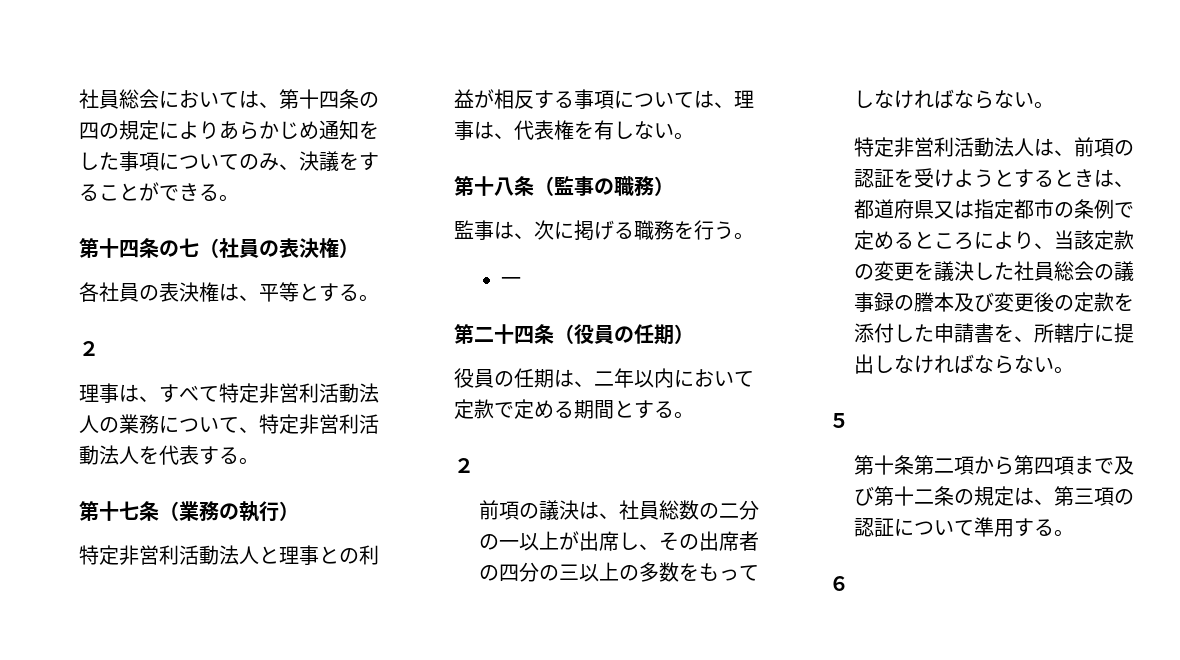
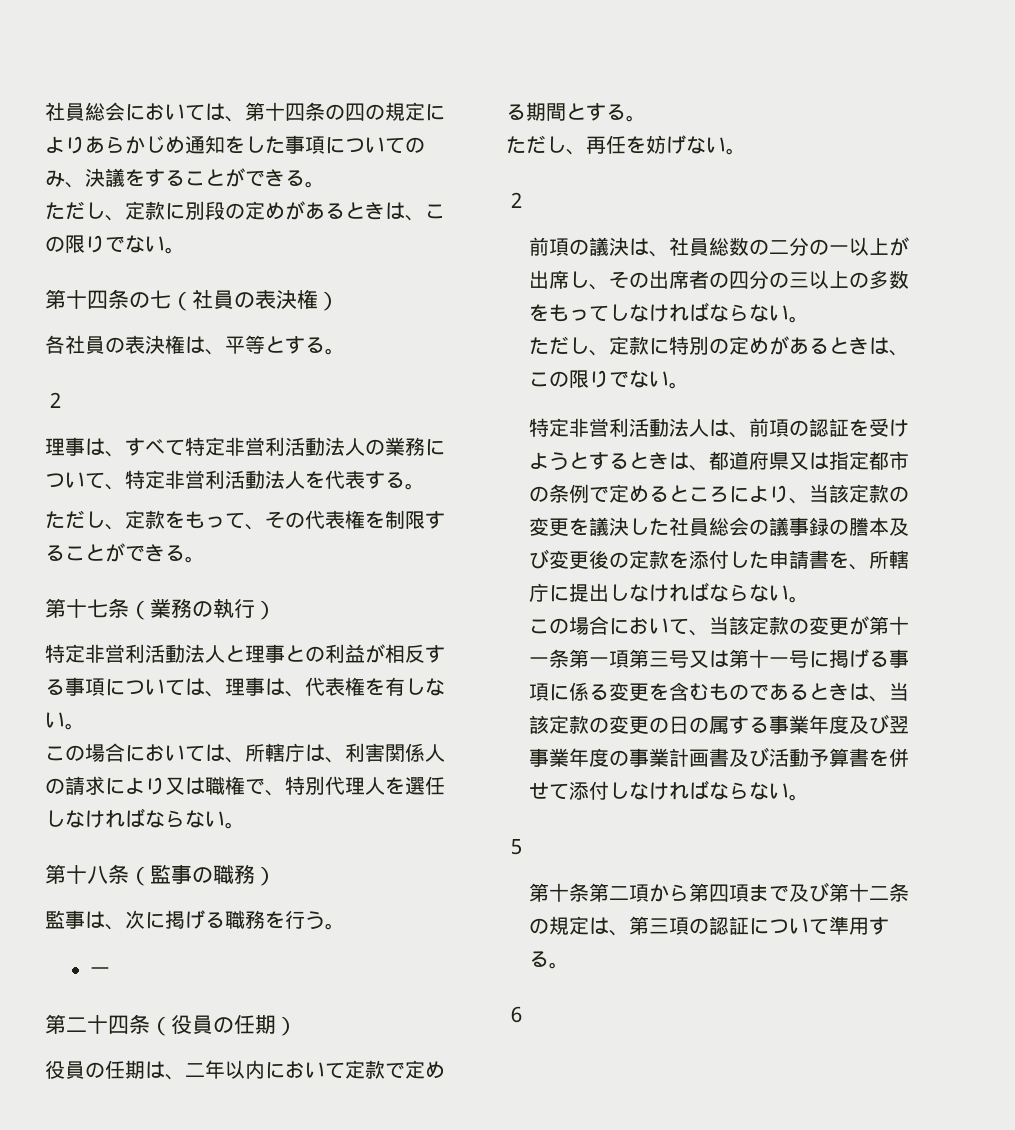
+ ただし、定款に別段の定めがあるときは、この限りでない。
+ ただし、定款をもって、その代表権を制限することができる。
+ この場合においては、所轄庁は、利害関係人の請求により又は職権で、特別代理人を選任しなければならない。
+ ただし、再任を妨げない。
+ ただし、定款に特別の定めがあるときは、この限りでない。
+ この場合において、当該定款の変更が第十一条第一項第三号又は第十一号に掲げる事項に係る変更を含むものであるときは、当該定款の変更の日の属する事業年度及び翌事業年度の事業計画書及び活動予算書を併せて添付しなければならない。

